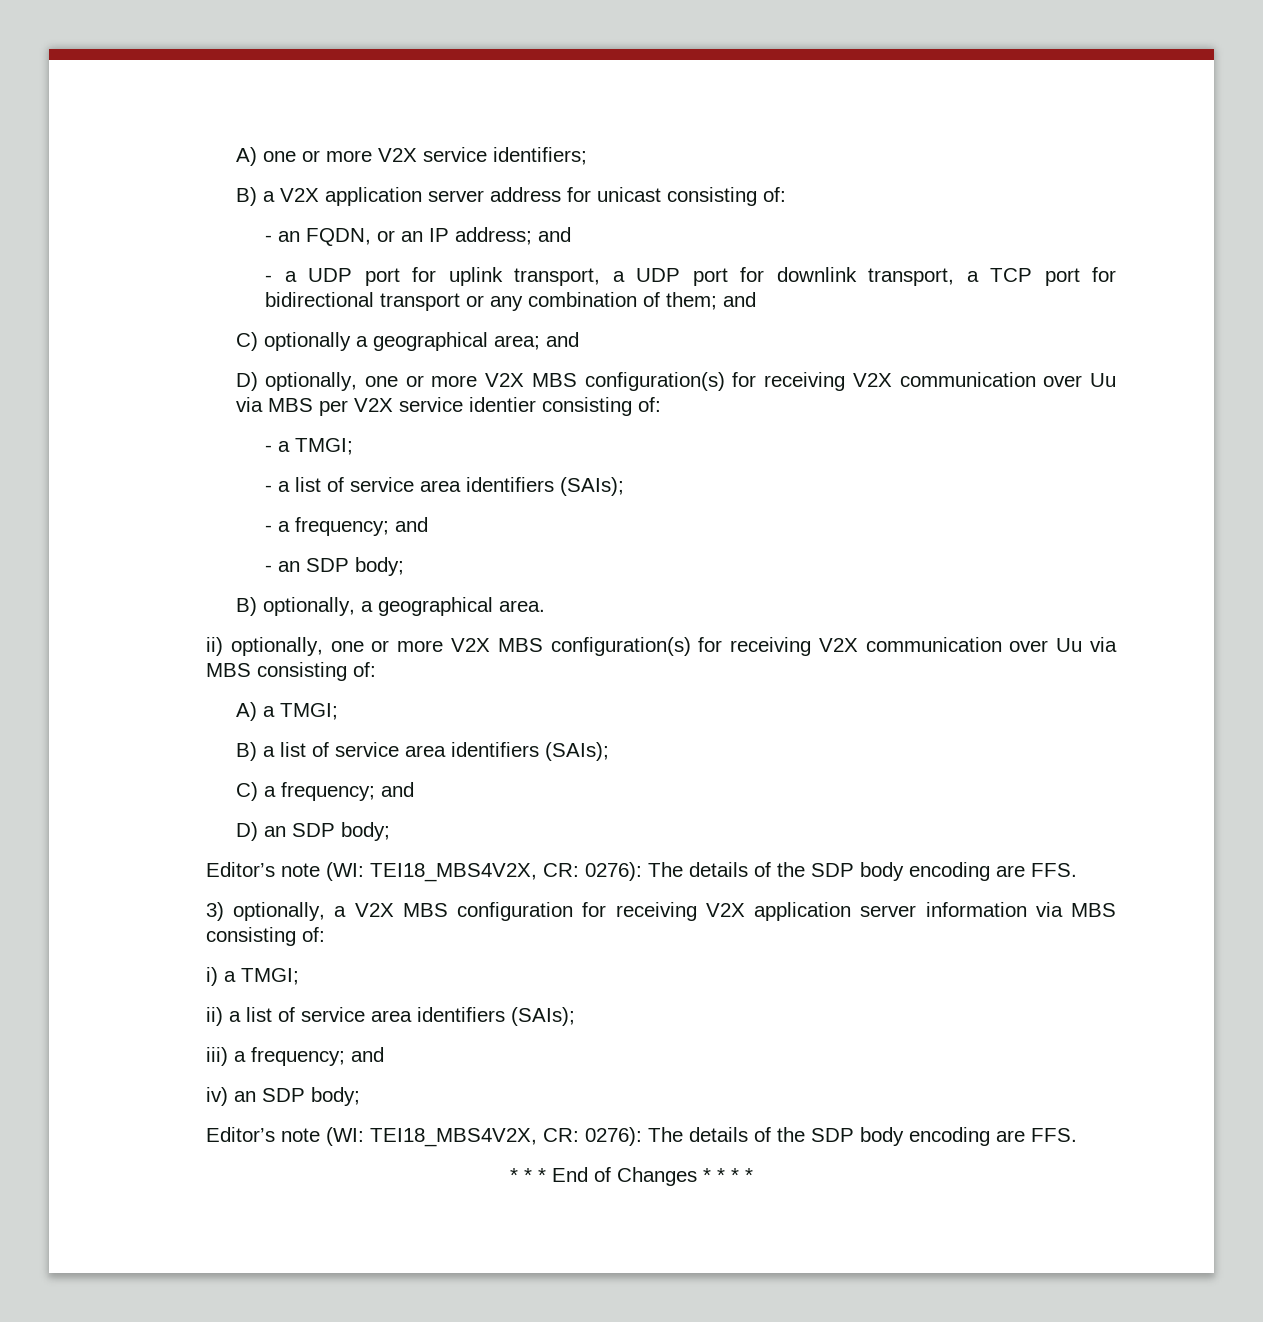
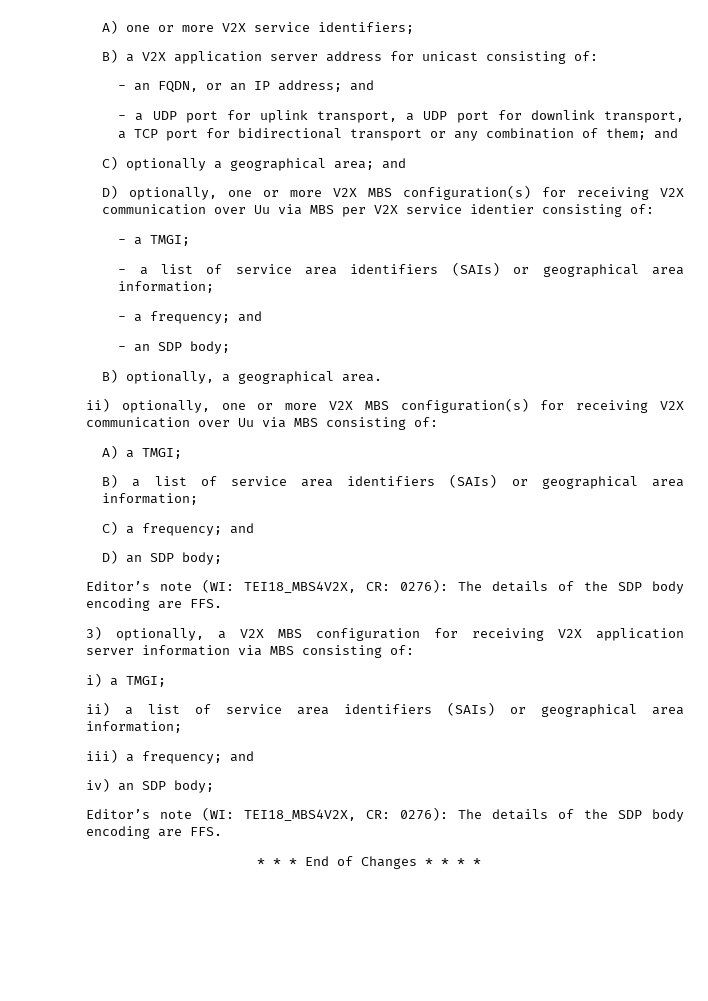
- - a list of service area identifiers (SAIs);
+ - a list of service area identifiers (SAIs) or geographical area information;
- B) a list of service area identifiers (SAIs);
+ B) a list of service area identifiers (SAIs) or geographical area information;
- ii) a list of service area identifiers (SAIs);
+ ii) a list of service area identifiers (SAIs) or geographical area information;

